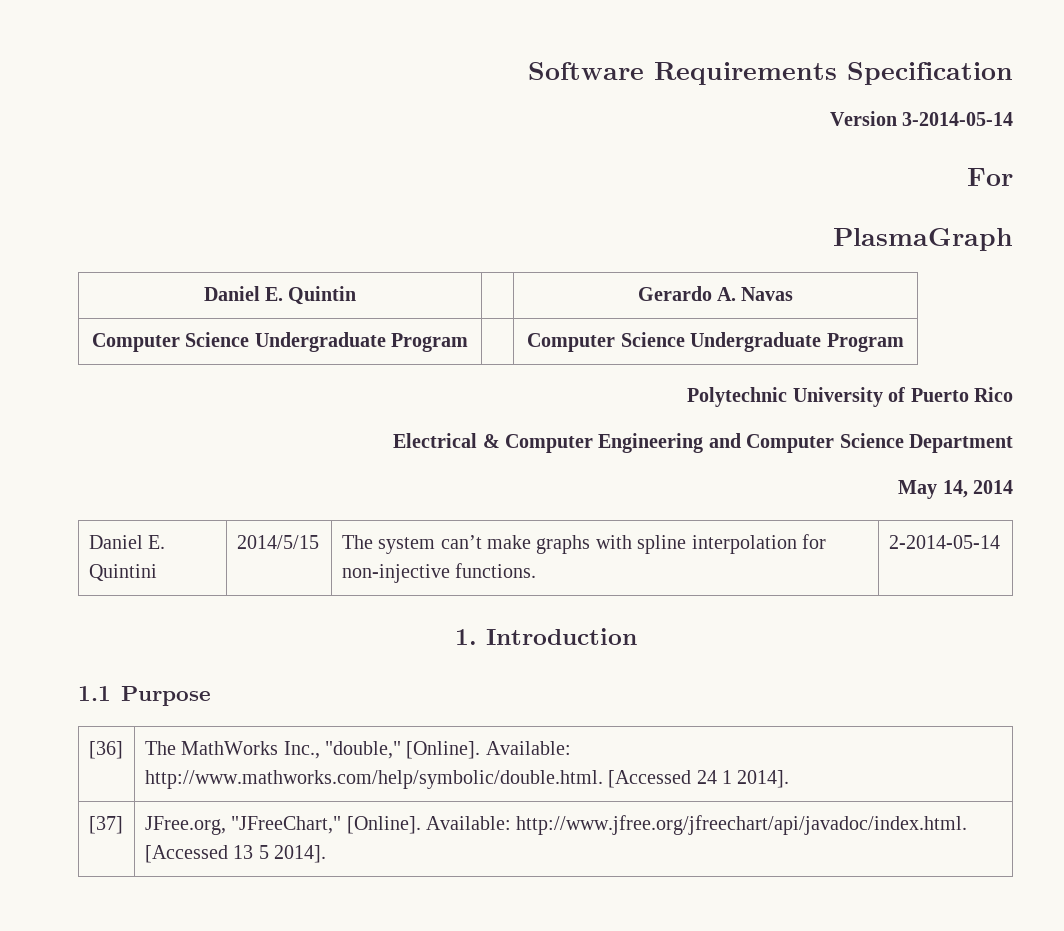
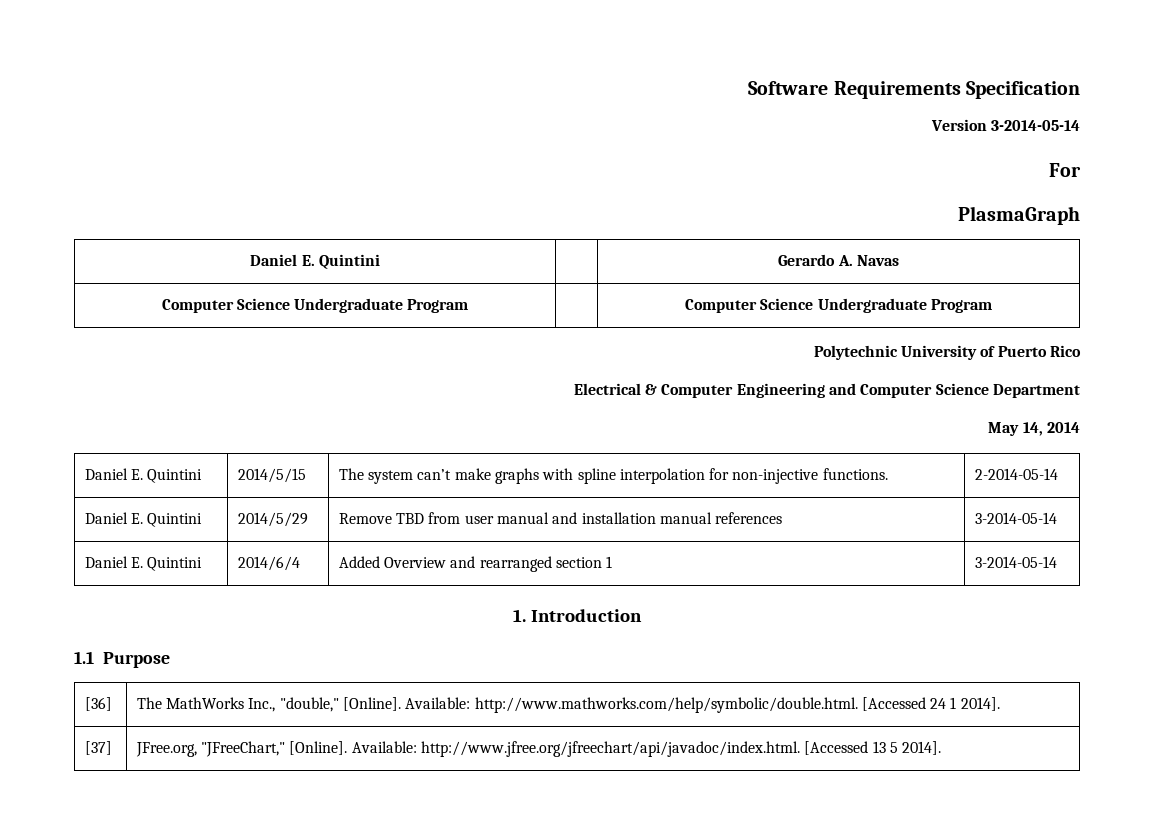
- Daniel E. Quintin | | Gerardo A. Navas
+ Daniel E. Quintini | | Gerardo A. Navas
+ Daniel E. Quintini | 2014/5/29 | Remove TBD from user manual and installation manual references | 3-2014-05-14
+ Daniel E. Quintini | 2014/6/4 | Added Overview and rearranged section 1 | 3-2014-05-14

